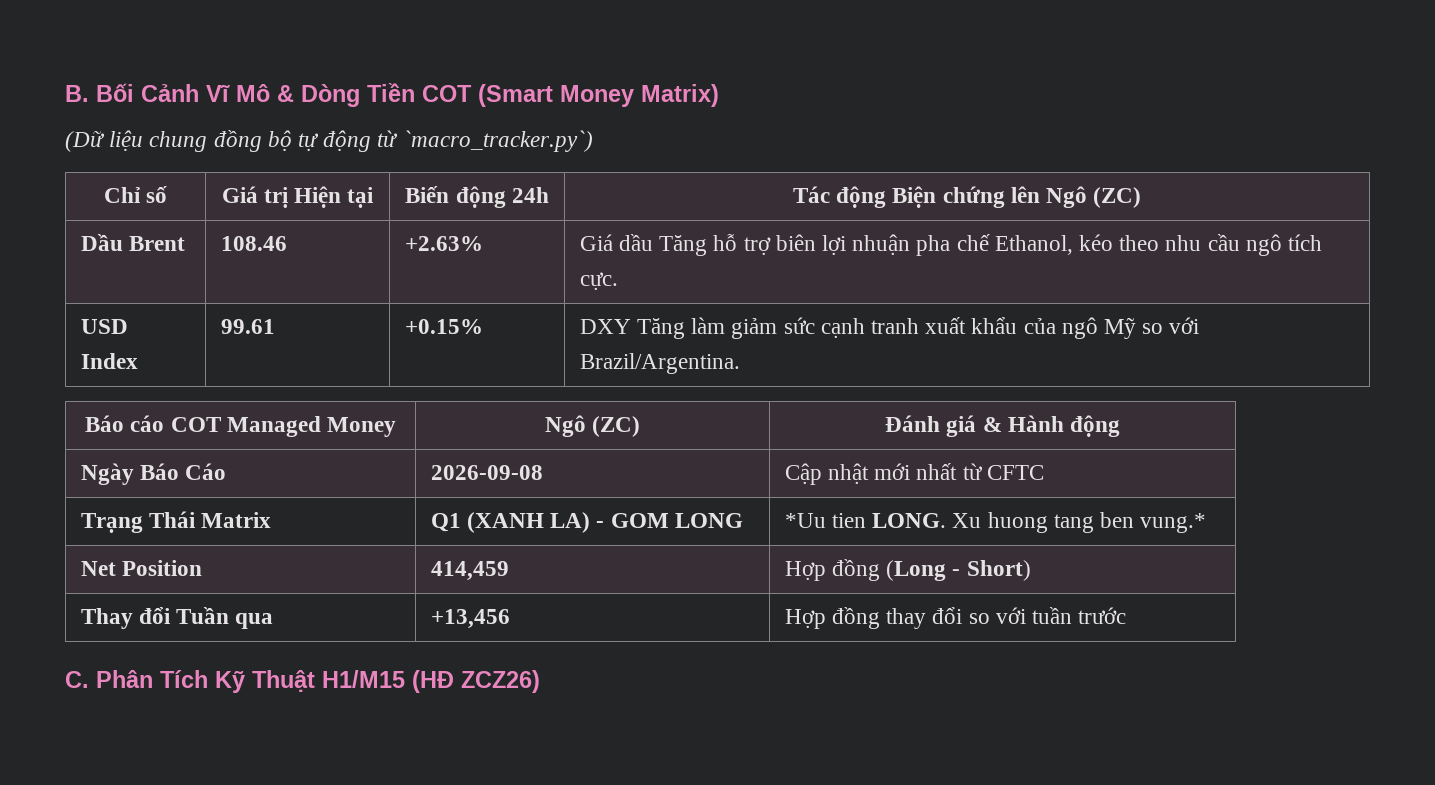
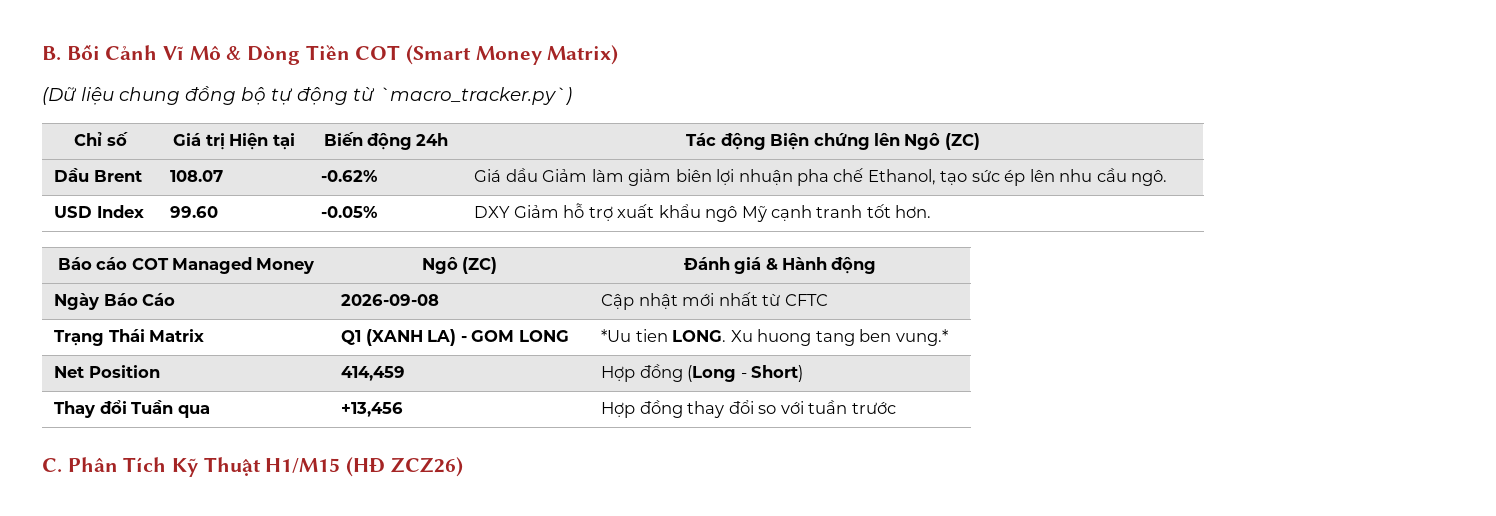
- Dầu Brent | 108.46 | +2.63% | Giá dầu Tăng hỗ trợ biên lợi nhuận pha chế Ethanol, kéo theo nhu cầu ngô tích cực.
+ Dầu Brent | 108.07 | -0.62% | Giá dầu Giảm làm giảm biên lợi nhuận pha chế Ethanol, tạo sức ép lên nhu cầu ngô.
- USD Index | 99.61 | +0.15% | DXY Tăng làm giảm sức cạnh tranh xuất khẩu của ngô Mỹ so với Brazil/Argentina.
+ USD Index | 99.60 | -0.05% | DXY Giảm hỗ trợ xuất khẩu ngô Mỹ cạnh tranh tốt hơn.

